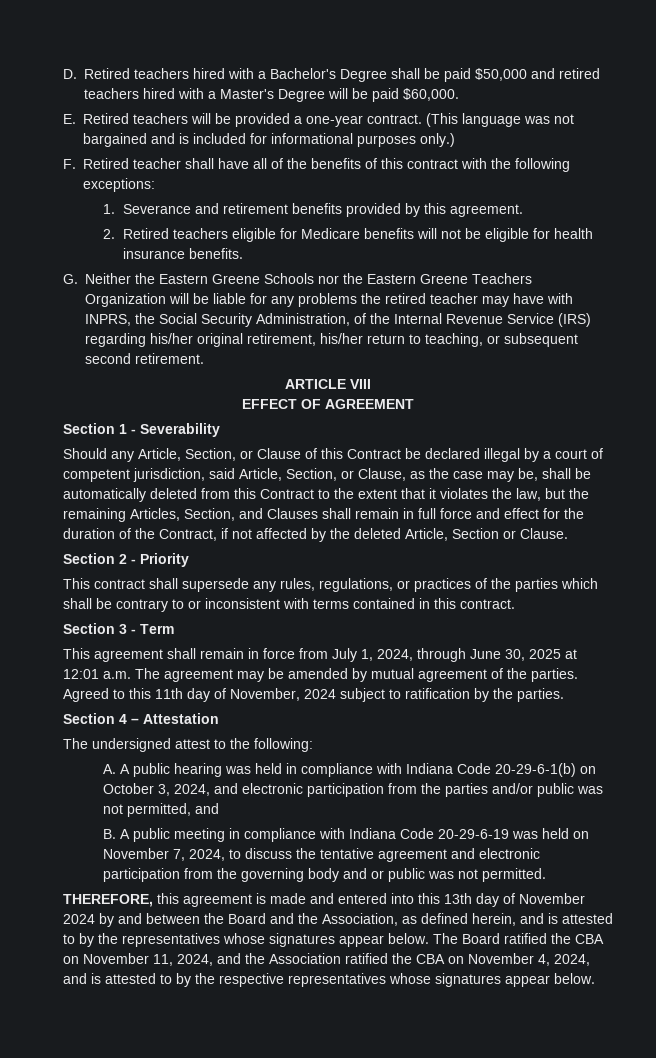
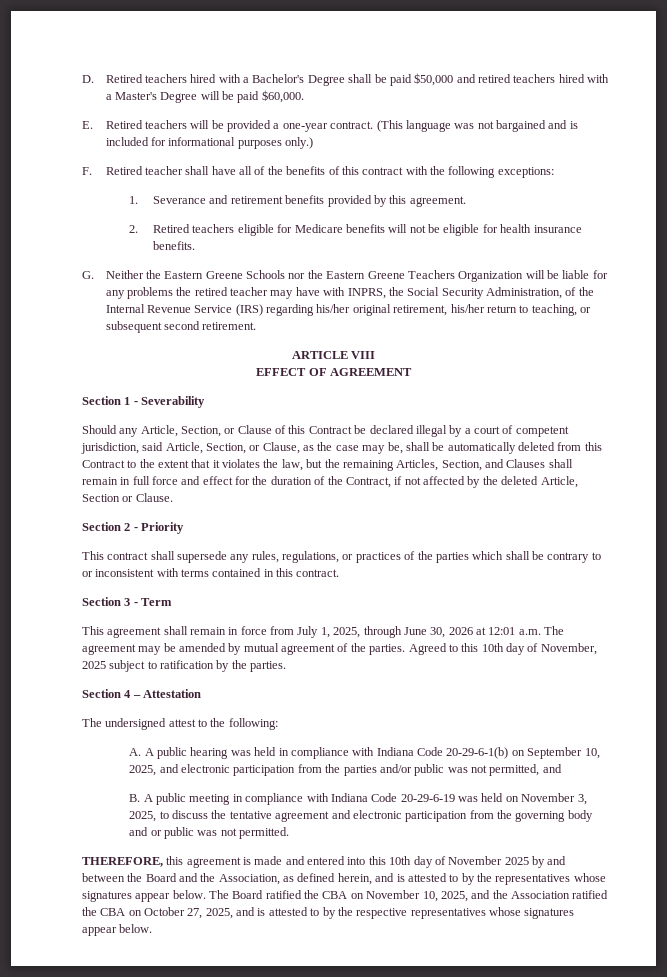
- This agreement shall remain in force from July 1, 2024, through June 30, 2025 at 12:01 a.m. The agreement may be amended by mutual agreement of the parties.
+ This agreement shall remain in force from July 1, 2025, through June 30, 2026 at 12:01 a.m. The agreement may be amended by mutual agreement of the parties.
- Agreed to this 11th day of November, 2024 subject to ratification by the parties.
+ Agreed to this 10th day of November, 2025 subject to ratification by the parties.
- A. A public hearing was held in compliance with Indiana Code 20-29-6-1(b) on October 3, 2024, and electronic participation from the parties and/or public was not permitted, and
+ A. A public hearing was held in compliance with Indiana Code 20-29-6-1(b) on September 10, 2025, and electronic participation from the parties and/or public was not permitted, and
- B. A public meeting in compliance with Indiana Code 20-29-6-19 was held on November 7, 2024, to discuss the tentative agreement and electronic participation from the governing body and or public was not permitted.
+ B. A public meeting in compliance with Indiana Code 20-29-6-19 was held on November 3, 2025, to discuss the tentative agreement and electronic participation from the governing body and or public was not permitted.
- THEREFORE, this agreement is made and entered into this 13th day of November 2024 by and between the Board and the Association, as defined herein, and is attested to by the representatives whose signatures appear below.
+ THEREFORE, this agreement is made and entered into this 10th day of November 2025 by and between the Board and the Association, as defined herein, and is attested to by the representatives whose signatures appear below.
- The Board ratified the CBA on November 11, 2024, and the Association ratified the CBA on November 4, 2024, and is attested to by the respective representatives whose signatures appear below.
+ The Board ratified the CBA on November 10, 2025, and the Association ratified the CBA on October 27, 2025, and is attested to by the respective representatives whose signatures appear below.

